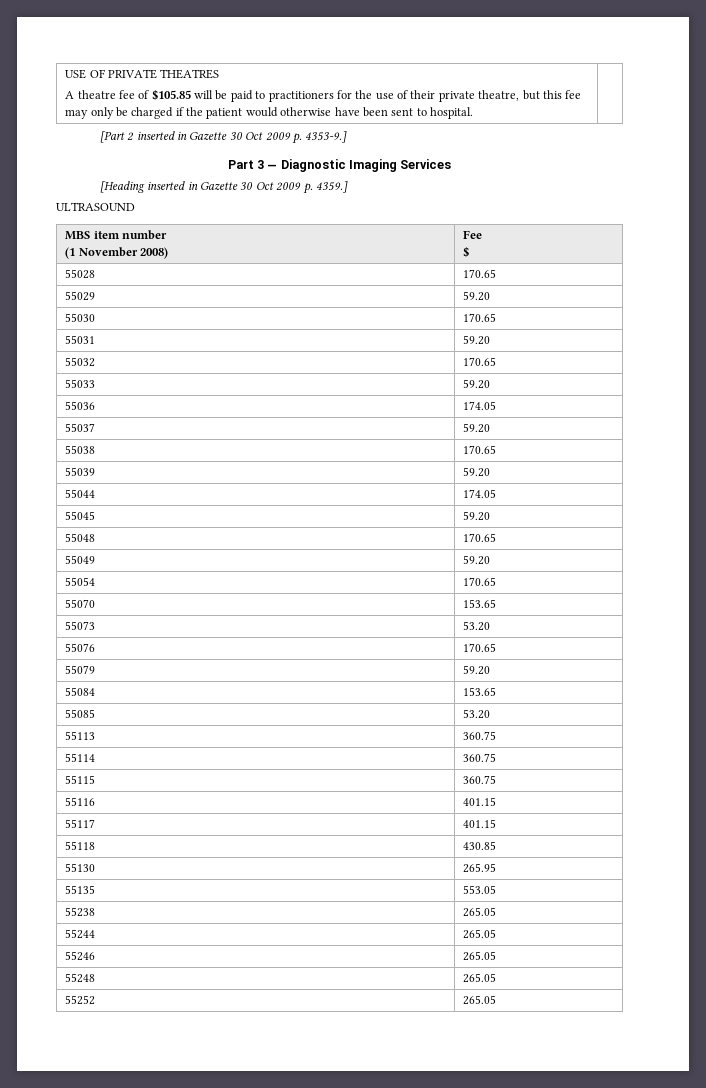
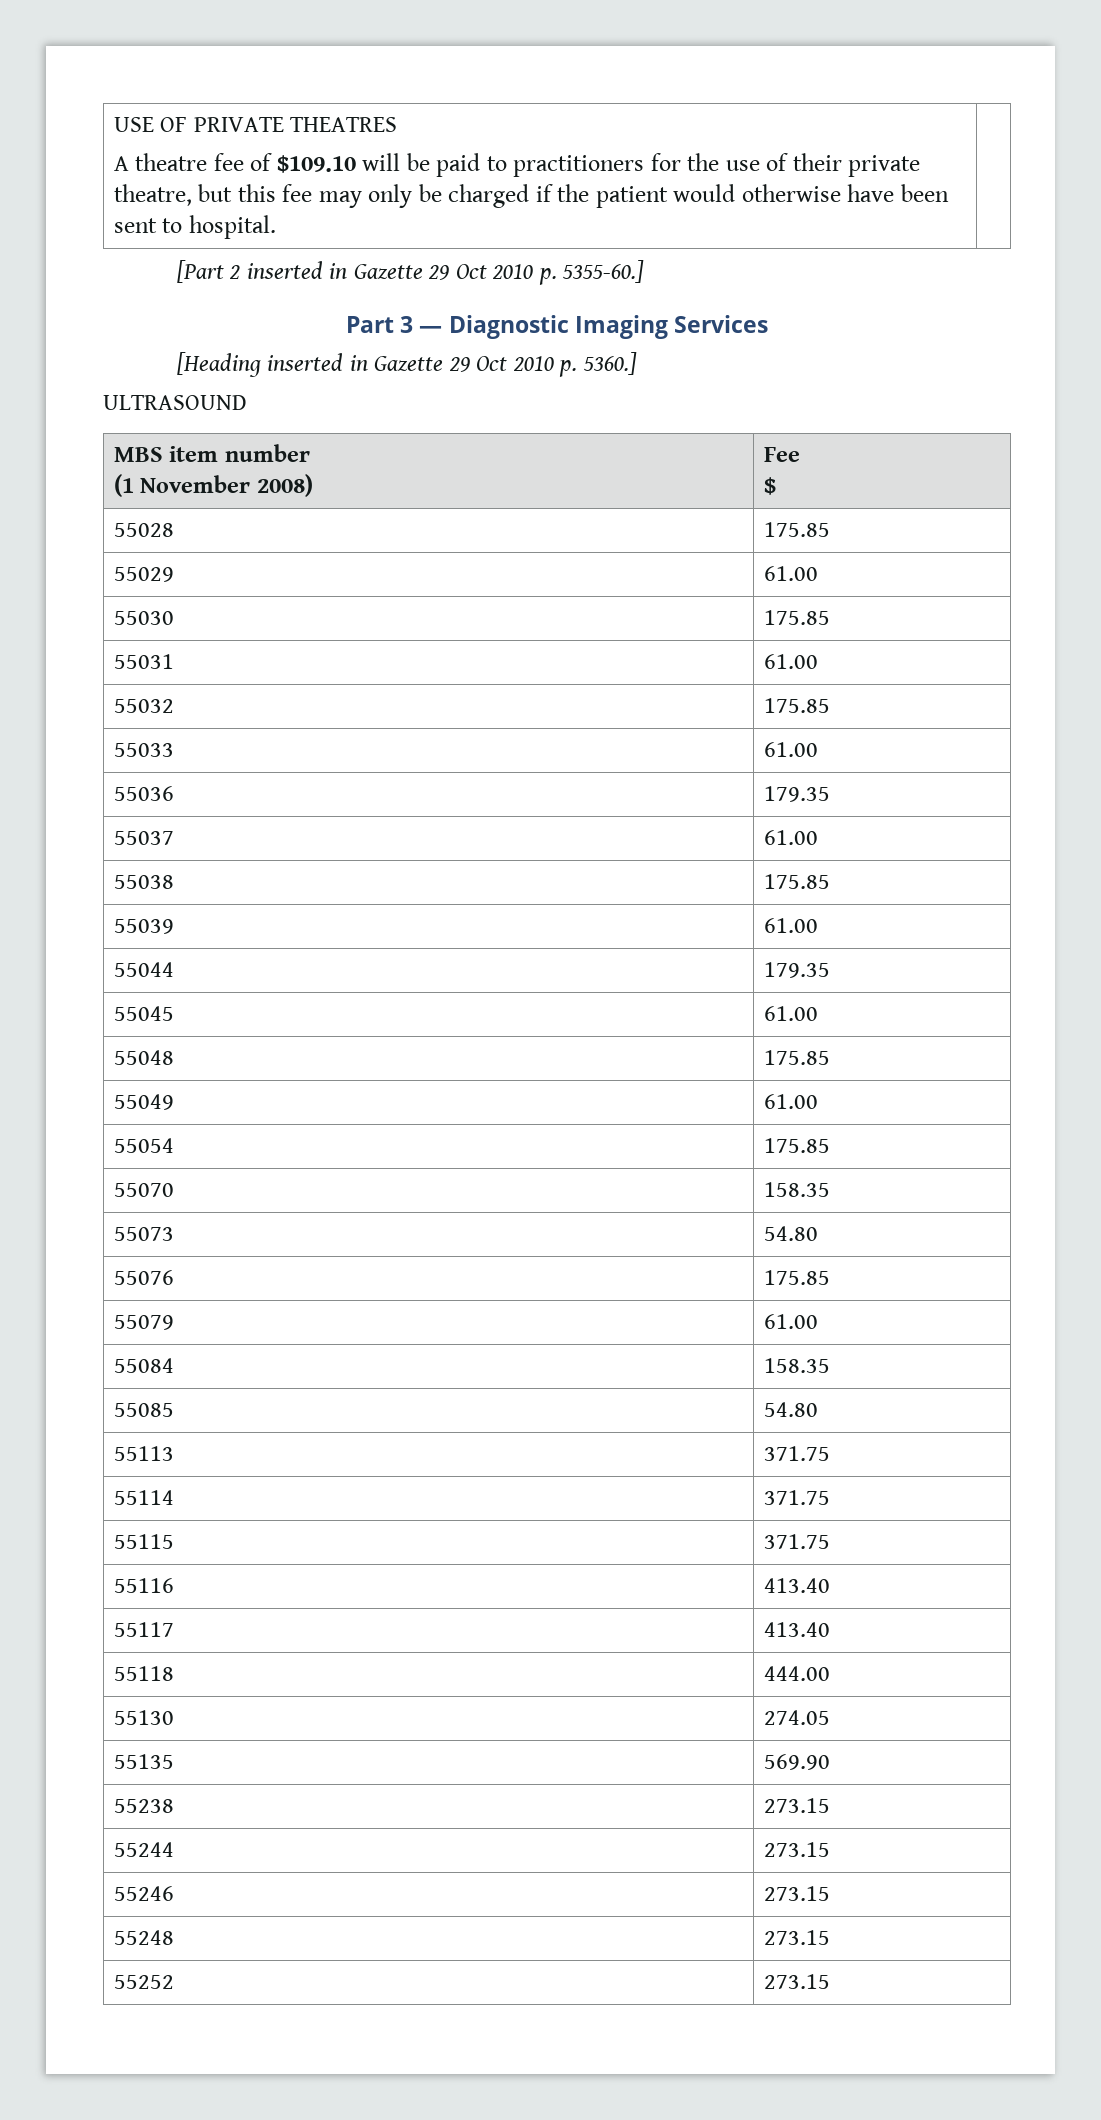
  USE OF PRIVATE THEATRES
- A theatre fee of $105.85 will be paid to practitioners for the use of their private theatre, but this fee may only be charged if the patient would otherwise have been sent to hospital. |
+ A theatre fee of $109.10 will be paid to practitioners for the use of their private theatre, but this fee may only be charged if the patient would otherwise have been sent to hospital. |
- [Part 2 inserted in Gazette 30 Oct 2009 p. 4353-9.]
+ [Part 2 inserted in Gazette 29 Oct 2010 p. 5355-60.]
- [Heading inserted in Gazette 30 Oct 2009 p. 4359.]
+ [Heading inserted in Gazette 29 Oct 2010 p. 5360.]
- 55028 | 170.65
+ 55028 | 175.85
- 55029 | 59.20
+ 55029 | 61.00
- 55030 | 170.65
+ 55030 | 175.85
- 55031 | 59.20
+ 55031 | 61.00
- 55032 | 170.65
+ 55032 | 175.85
- 55033 | 59.20
+ 55033 | 61.00
- 55036 | 174.05
+ 55036 | 179.35
- 55037 | 59.20
+ 55037 | 61.00
- 55038 | 170.65
+ 55038 | 175.85
- 55039 | 59.20
+ 55039 | 61.00
- 55044 | 174.05
+ 55044 | 179.35
- 55045 | 59.20
+ 55045 | 61.00
- 55048 | 170.65
+ 55048 | 175.85
- 55049 | 59.20
+ 55049 | 61.00
- 55054 | 170.65
+ 55054 | 175.85
- 55070 | 153.65
+ 55070 | 158.35
- 55073 | 53.20
+ 55073 | 54.80
- 55076 | 170.65
+ 55076 | 175.85
- 55079 | 59.20
+ 55079 | 61.00
- 55084 | 153.65
+ 55084 | 158.35
- 55085 | 53.20
+ 55085 | 54.80
- 55113 | 360.75
+ 55113 | 371.75
- 55114 | 360.75
+ 55114 | 371.75
- 55115 | 360.75
+ 55115 | 371.75
- 55116 | 401.15
+ 55116 | 413.40
- 55117 | 401.15
+ 55117 | 413.40
- 55118 | 430.85
+ 55118 | 444.00
- 55130 | 265.95
+ 55130 | 274.05
- 55135 | 553.05
+ 55135 | 569.90
- 55238 | 265.05
+ 55238 | 273.15
- 55244 | 265.05
+ 55244 | 273.15
- 55246 | 265.05
+ 55246 | 273.15
- 55248 | 265.05
+ 55248 | 273.15
- 55252 | 265.05
+ 55252 | 273.15

